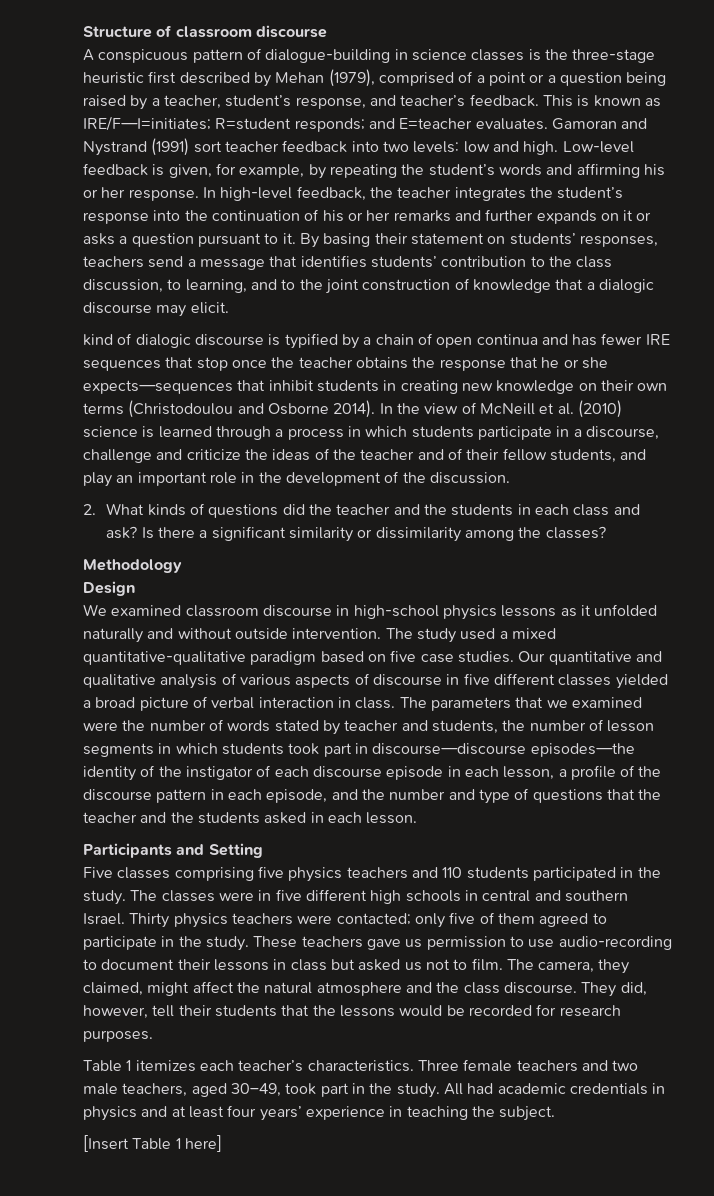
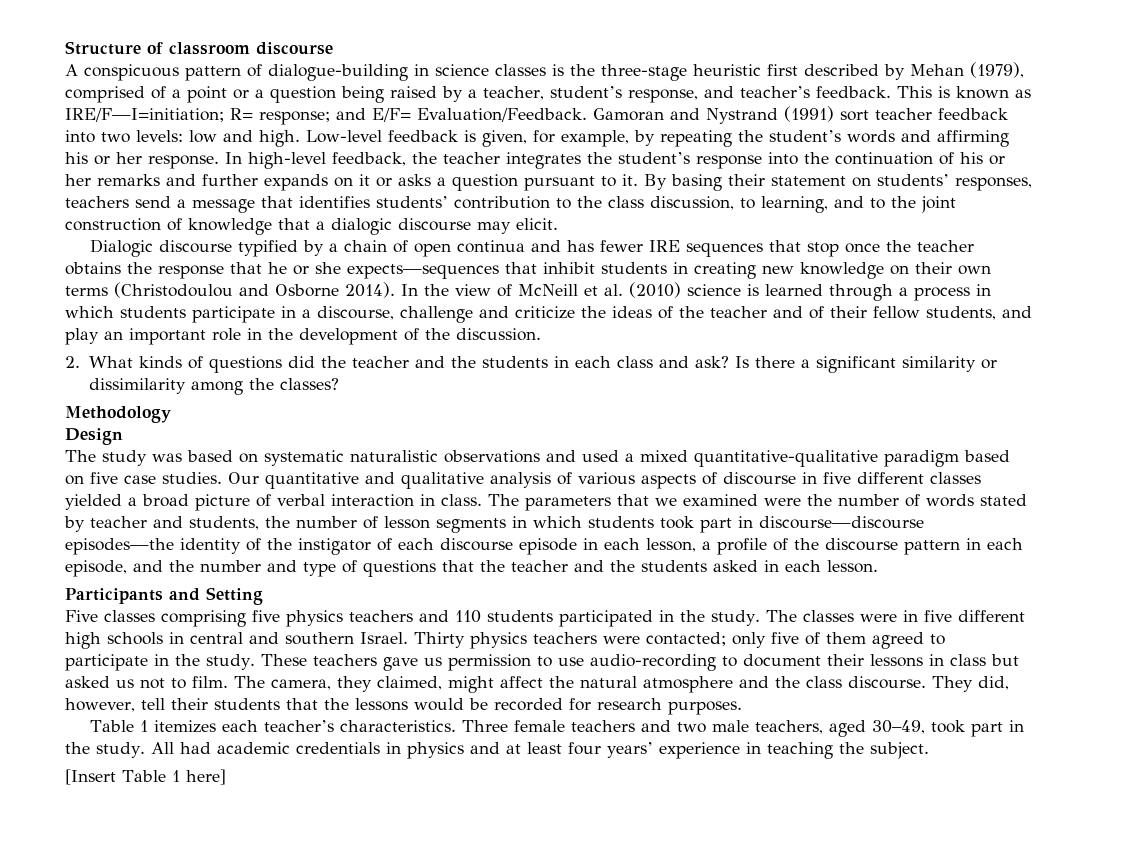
- This is known as IRE/F—I=initiates; R=student responds; and E=teacher evaluates.
+ This is known as IRE/F—I=initiation; R= response; and E/F= Evaluation/Feedback.
- kind of dialogic discourse is typified by a chain of open continua and has fewer IRE sequences that stop once the teacher obtains the response that he or she expects—sequences that inhibit students in creating new knowledge on their own terms (Christodoulou and Osborne 2014).
+ Dialogic discourse typified by a chain of open continua and has fewer IRE sequences that stop once the teacher obtains the response that he or she expects—sequences that inhibit students in creating new knowledge on their own terms (Christodoulou and Osborne 2014).
- We examined classroom discourse in high-school physics lessons as it unfolded naturally and without outside intervention. The study used a mixed quantitative-qualitative paradigm based on five case studies.
+ The study was based on systematic naturalistic observations and used a mixed quantitative-qualitative paradigm based on five case studies.

